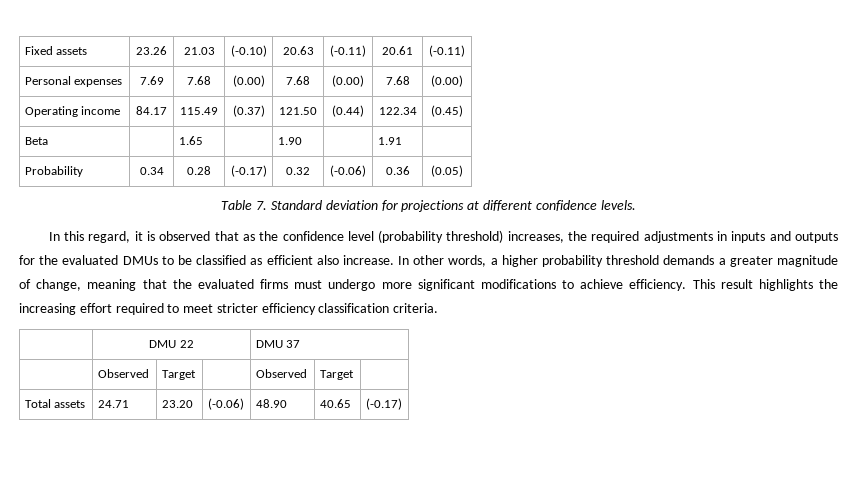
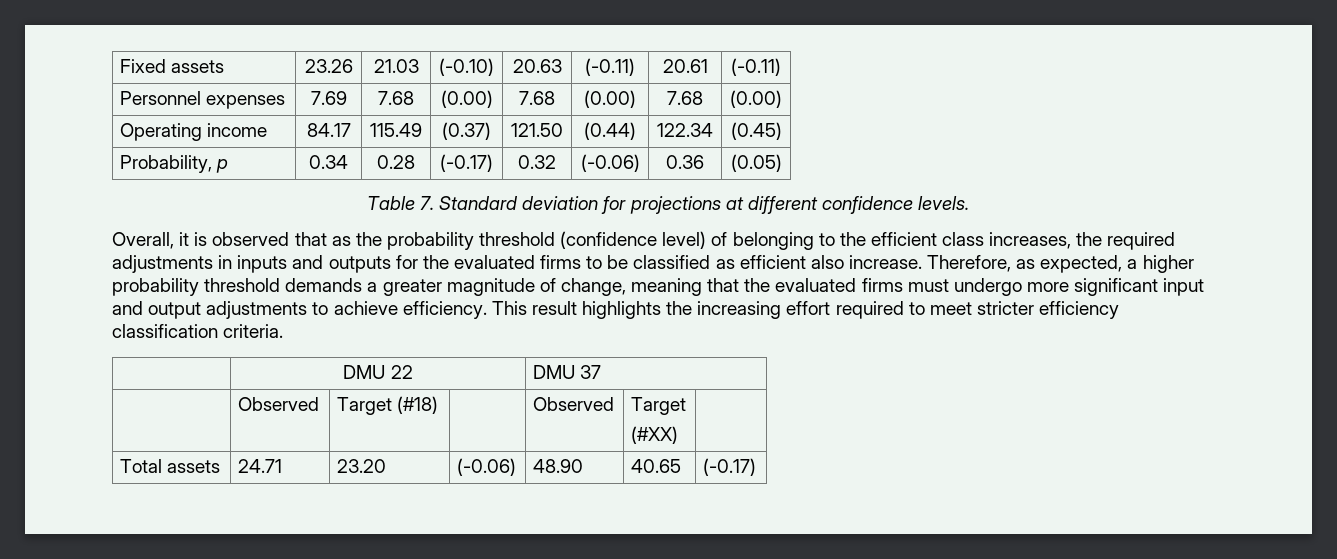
- Personal expenses | 7.69 | 7.68 | (0.00) | 7.68 | (0.00) | 7.68 | (0.00)
+ Personnel expenses | 7.69 | 7.68 | (0.00) | 7.68 | (0.00) | 7.68 | (0.00)
- Beta | | 1.65 | | 1.90 | | 1.91 |
- Probability | 0.34 | 0.28 | (-0.17) | 0.32 | (-0.06) | 0.36 | (0.05)
+ Probability, p | 0.34 | 0.28 | (-0.17) | 0.32 | (-0.06) | 0.36 | (0.05)
- In this regard, it is observed that as the confidence level (probability threshold) increases, the required adjustments in inputs and outputs for the evaluated DMUs to be classified as efficient also increase.
+ Overall, it is observed that as the probability threshold (confidence level) of belonging to the efficient class increases, the required adjustments in inputs and outputs for the evaluated firms to be classified as efficient also increase.
- In other words, a higher probability threshold demands a greater magnitude of change, meaning that the evaluated firms must undergo more significant modifications to achieve efficiency.
+ Therefore, as expected, a higher probability threshold demands a greater magnitude of change, meaning that the evaluated firms must undergo more significant input and output adjustments to achieve efficiency.
- | Observed | Target | | Observed | Target |
+ | Observed | Target (#18) | | Observed | Target
+ (#XX) |

